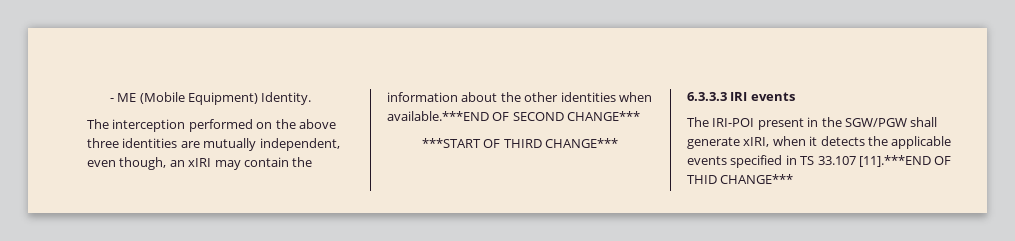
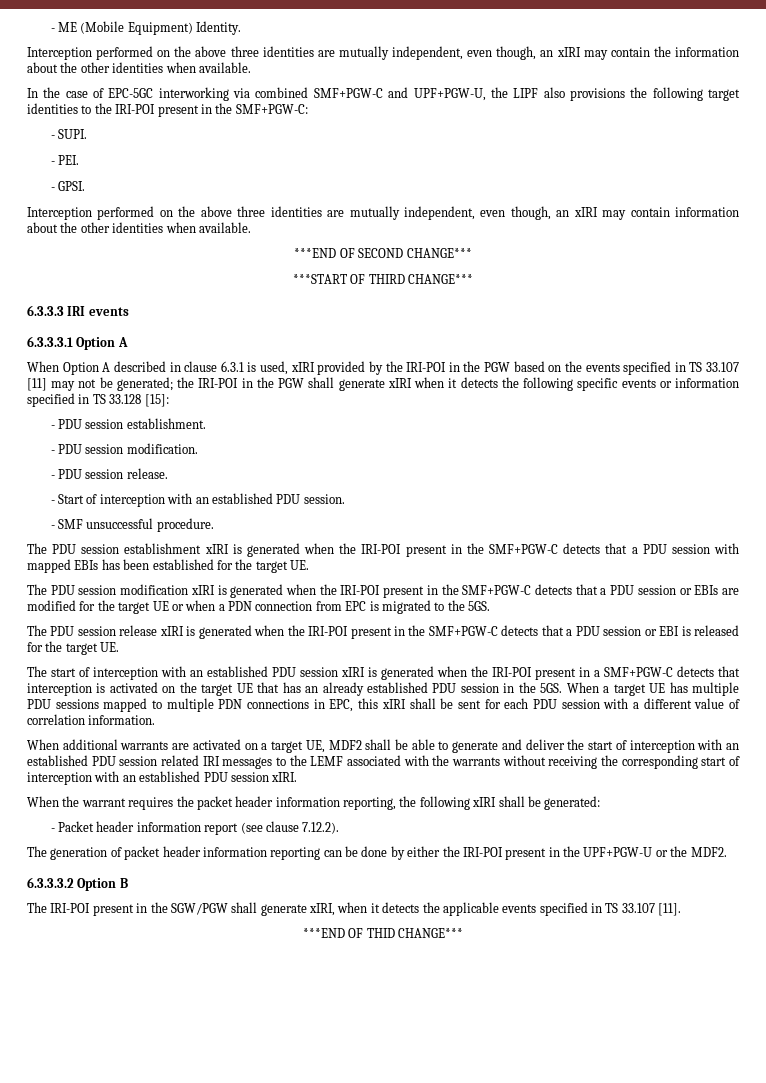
- The interception performed on the above three identities are mutually independent, even though, an xIRI may contain the information about the other identities when available.***END OF SECOND CHANGE***
+ Interception performed on the above three identities are mutually independent, even though, an xIRI may contain the information about the other identities when available.
+ In the case of EPC-5GC interworking via combined SMF+PGW-C and UPF+PGW-U, the LIPF also provisions the following target identities to the IRI-POI present in the SMF+PGW-C:
+ - SUPI.
+ - PEI.
+ - GPSI.
+ Interception performed on the above three identities are mutually independent, even though, an xIRI may contain information about the other identities when available.
+ ***END OF SECOND CHANGE***
+ 6.3.3.3.1 Option A
+ When Option A described in clause 6.3.1 is used, xIRI provided by the IRI-POI in the PGW based on the events specified in TS 33.107 [11] may not be generated; the IRI-POI in the PGW shall generate xIRI when it detects the following specific events or information specified in TS 33.128 [15]:
+ - PDU session establishment.
+ - PDU session modification.
+ - PDU session release.
+ - Start of interception with an established PDU session.
+ - SMF unsuccessful procedure.
+ The PDU session establishment xIRI is generated when the IRI-POI present in the SMF+PGW-C detects that a PDU session with mapped EBIs has been established for the target UE.
+ The PDU session modification xIRI is generated when the IRI-POI present in the SMF+PGW-C detects that a PDU session or EBIs are modified for the target UE or when a PDN connection from EPC is migrated to the 5GS.
+ The PDU session release xIRI is generated when the IRI-POI present in the SMF+PGW-C detects that a PDU session or EBI is released for the target UE.
+ The start of interception with an established PDU session xIRI is generated when the IRI-POI present in a SMF+PGW-C detects that interception is activated on the target UE that has an already established PDU session in the 5GS. When a target UE has multiple PDU sessions mapped to multiple PDN connections in EPC, this xIRI shall be sent for each PDU session with a different value of correlation information.
+ When additional warrants are activated on a target UE, MDF2 shall be able to generate and deliver the start of interception with an established PDU session related IRI messages to the LEMF associated with the warrants without receiving the corresponding start of interception with an established PDU session xIRI.
+ When the warrant requires the packet header information reporting, the following xIRI shall be generated:
+ - Packet header information report (see clause 7.12.2).
+ The generation of packet header information reporting can be done by either the IRI-POI present in the UPF+PGW-U or the MDF2.
+ 6.3.3.3.2 Option B
- The IRI-POI present in the SGW/PGW shall generate xIRI, when it detects the applicable events specified in TS 33.107 [11].***END OF THID CHANGE***
+ The IRI-POI present in the SGW/PGW shall generate xIRI, when it detects the applicable events specified in TS 33.107 [11].
+ ***END OF THID CHANGE***

